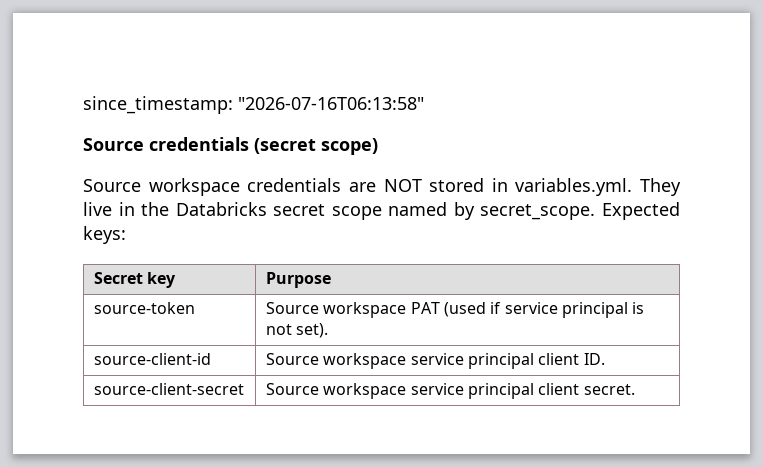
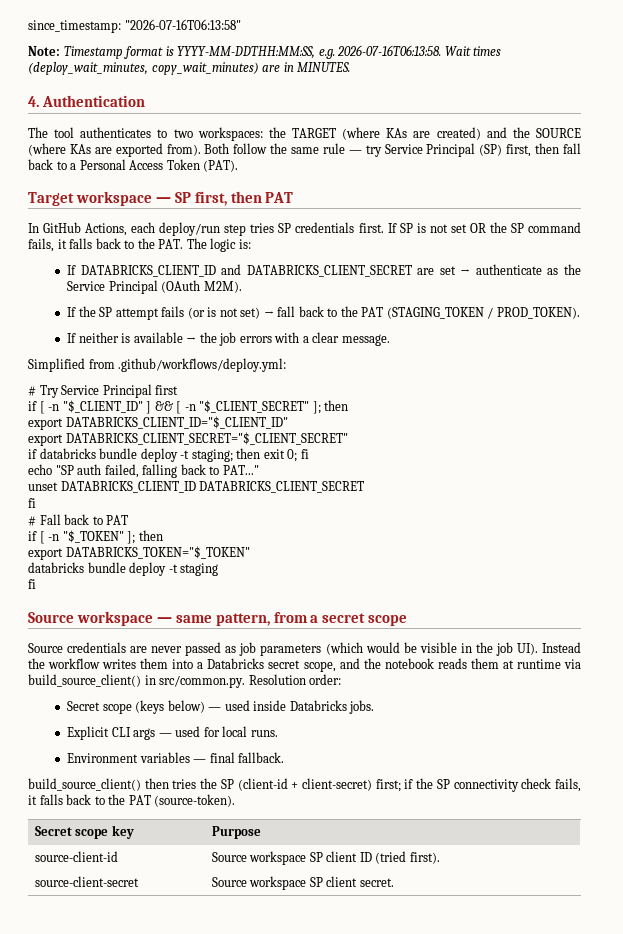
- Source credentials (secret scope)
- Source workspace credentials are NOT stored in variables.yml. They live in the Databricks secret scope named by secret_scope. Expected keys:
- Secret key | Purpose
+ Note: Timestamp format is YYYY-MM-DDTHH:MM:SS, e.g. 2026-07-16T06:13:58. Wait times (deploy_wait_minutes, copy_wait_minutes) are in MINUTES.
+ 4. Authentication
+ The tool authenticates to two workspaces: the TARGET (where KAs are created) and the SOURCE (where KAs are exported from). Both follow the same rule — try Service Principal (SP) first, then fall back to a Personal Access Token (PAT).
+ Target workspace — SP first, then PAT
+ In GitHub Actions, each deploy/run step tries SP credentials first. If SP is not set OR the SP command fails, it falls back to the PAT. The logic is:
+ If DATABRICKS_CLIENT_ID and DATABRICKS_CLIENT_SECRET are set → authenticate as the Service Principal (OAuth M2M).
+ If the SP attempt fails (or is not set) → fall back to the PAT (STAGING_TOKEN / PROD_TOKEN).
+ If neither is available → the job errors with a clear message.
+ Simplified from .github/workflows/deploy.yml:
+ # Try Service Principal first
+ if [ -n "$_CLIENT_ID" ] && [ -n "$_CLIENT_SECRET" ]; then
+ export DATABRICKS_CLIENT_ID="$_CLIENT_ID"
+ export DATABRICKS_CLIENT_SECRET="$_CLIENT_SECRET"
+ if databricks bundle deploy -t staging; then exit 0; fi
+ echo "SP auth failed, falling back to PAT..."
+ unset DATABRICKS_CLIENT_ID DATABRICKS_CLIENT_SECRET
+ fi
+ # Fall back to PAT
+ if [ -n "$_TOKEN" ]; then
+ export DATABRICKS_TOKEN="$_TOKEN"
+ databricks bundle deploy -t staging
+ fi
+ Source workspace — same pattern, from a secret scope
+ Source credentials are never passed as job parameters (which would be visible in the job UI). Instead the workflow writes them into a Databricks secret scope, and the notebook reads them at runtime via build_source_client() in src/common.py. Resolution order:
+ Secret scope (keys below) — used inside Databricks jobs.
+ Explicit CLI args — used for local runs.
+ Environment variables — final fallback.
+ build_source_client() then tries the SP (client-id + client-secret) first; if the SP connectivity check fails, it falls back to the PAT (source-token).
+ Secret scope key | Purpose
- source-token | Source workspace PAT (used if service principal is not set).
- source-client-id | Source workspace service principal client ID.
+ source-client-id | Source workspace SP client ID (tried first).
- source-client-secret | Source workspace service principal client secret.
+ source-client-secret | Source workspace SP client secret.

